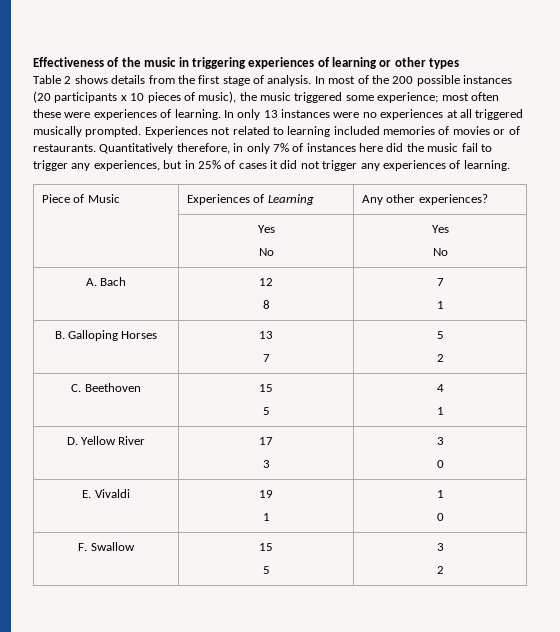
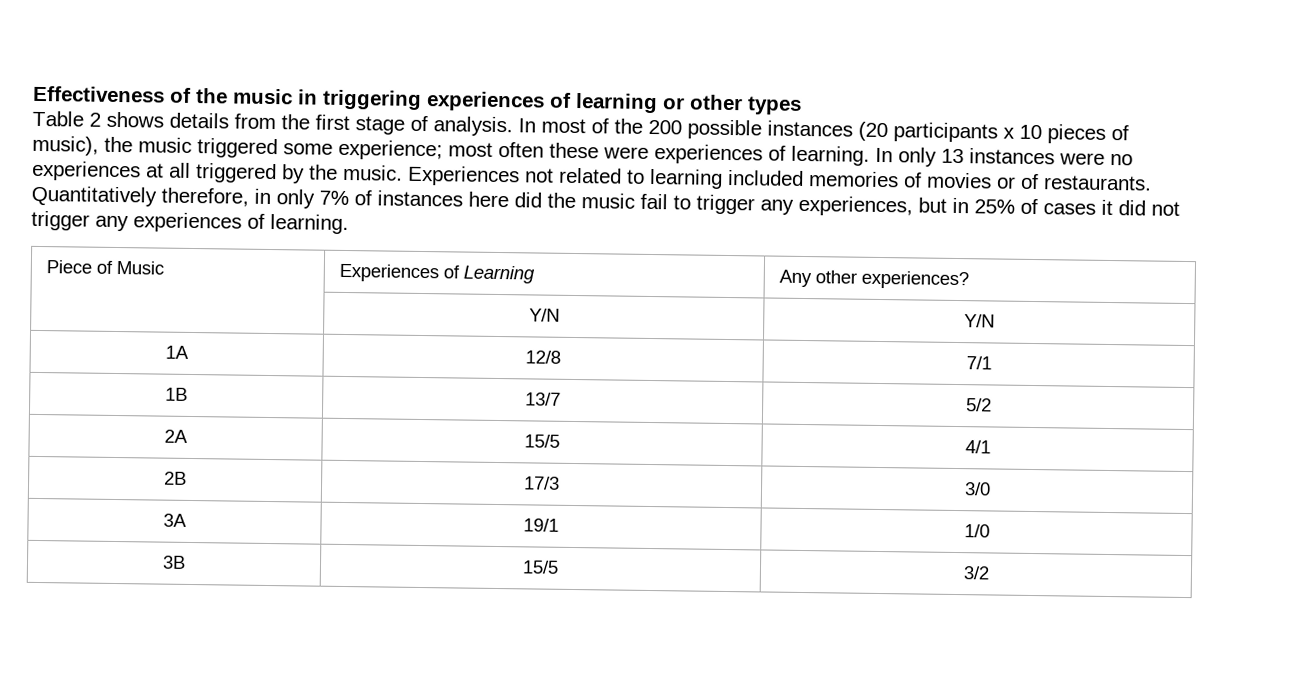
- In only 13 instances were no experiences at all triggered musically prompted.
+ In only 13 instances were no experiences at all triggered by the music.
  Piece of Music | Experiences of Learning | Any other experiences?
- | Yes
- No | Yes
- No
- A. Bach | 12
- 8 | 7
- 1
- B. Galloping Horses | 13
- 7 | 5
- 2
- C. Beethoven | 15
- 5 | 4
- 1
- D. Yellow River | 17
- 3 | 3
- 0
- E. Vivaldi | 19
- 1 | 1
- 0
- F. Swallow | 15
- 5 | 3
- 2
+ | Y/N | Y/N
+ 1A | 12/8 | 7/1
+ 1B | 13/7 | 5/2
+ 2A | 15/5 | 4/1
+ 2B | 17/3 | 3/0
+ 3A | 19/1 | 1/0
+ 3B | 15/5 | 3/2

